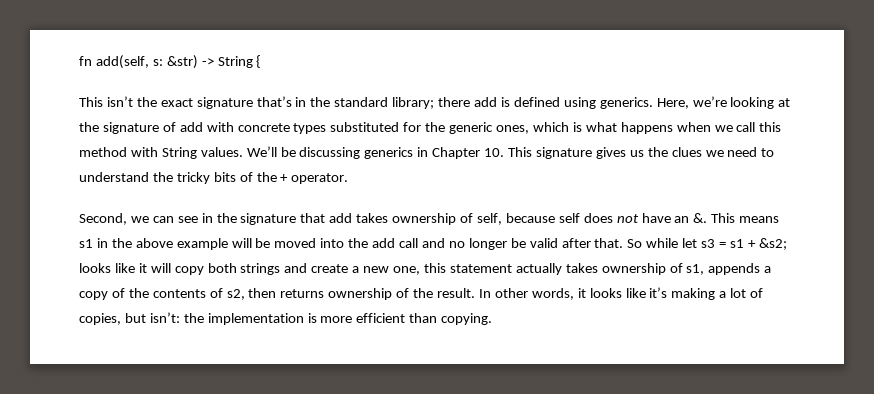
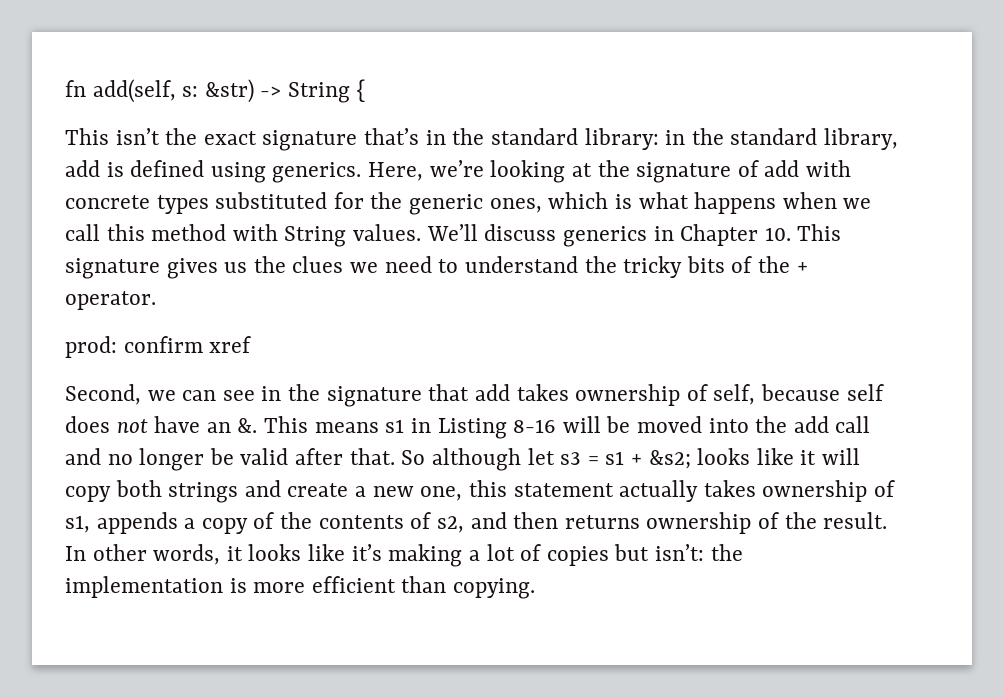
- This isn’t the exact signature that’s in the standard library; there add is defined using generics.
+ This isn’t the exact signature that’s in the standard library: in the standard library, add is defined using generics.
- We’ll be discussing generics in Chapter 10. This signature gives us the clues we need to understand the tricky bits of the + operator.
+ We’ll discuss generics in Chapter 10. This signature gives us the clues we need to understand the tricky bits of the + operator.
+ prod: confirm xref
- This means s1 in the above example will be moved into the add call and no longer be valid after that.
+ This means s1 in Listing 8-16 will be moved into the add call and no longer be valid after that.
- So while let s3 = s1 + &s2; looks like it will copy both strings and create a new one, this statement actually takes ownership of s1, appends a copy of the contents of s2, then returns ownership of the result.
+ So although let s3 = s1 + &s2; looks like it will copy both strings and create a new one, this statement actually takes ownership of s1, appends a copy of the contents of s2, and then returns ownership of the result.
- In other words, it looks like it’s making a lot of copies, but isn’t: the implementation is more efficient than copying.
+ In other words, it looks like it’s making a lot of copies but isn’t: the implementation is more efficient than copying.

